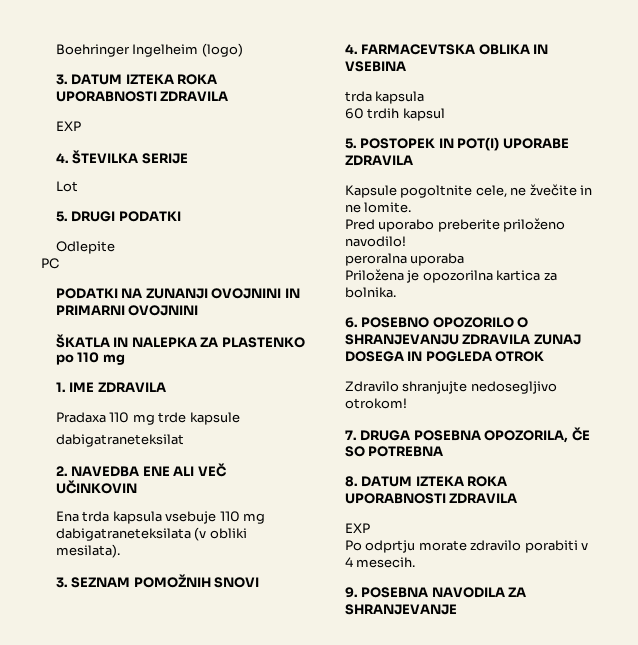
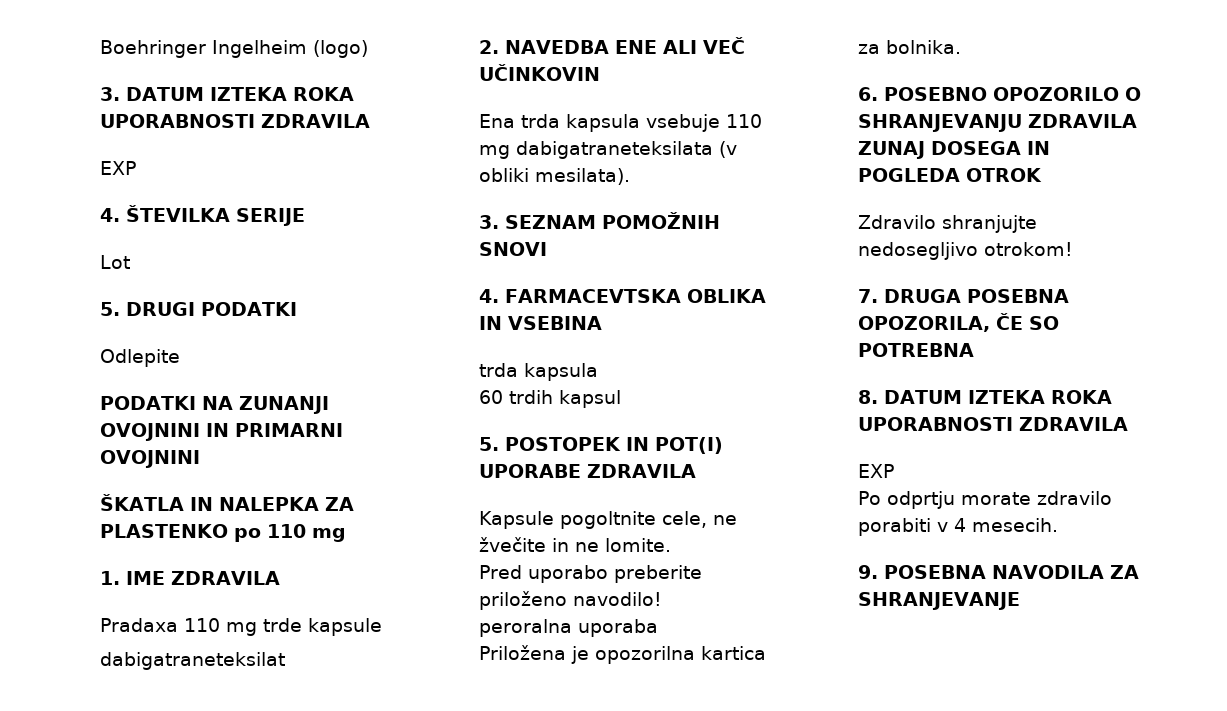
- PC

